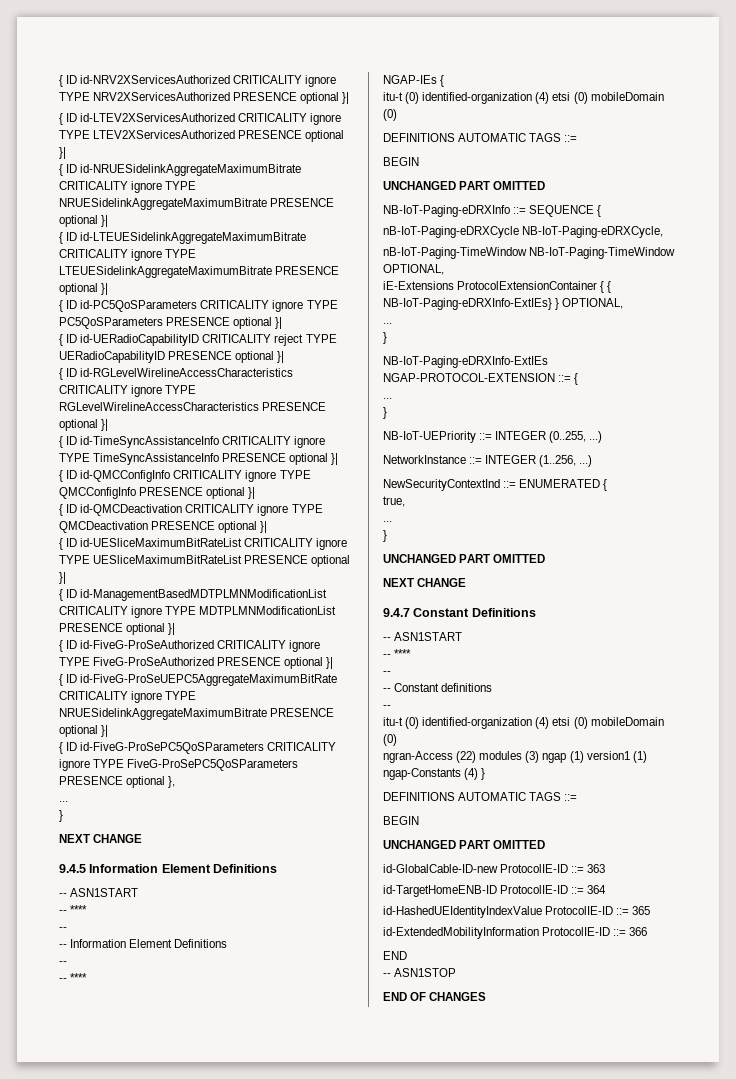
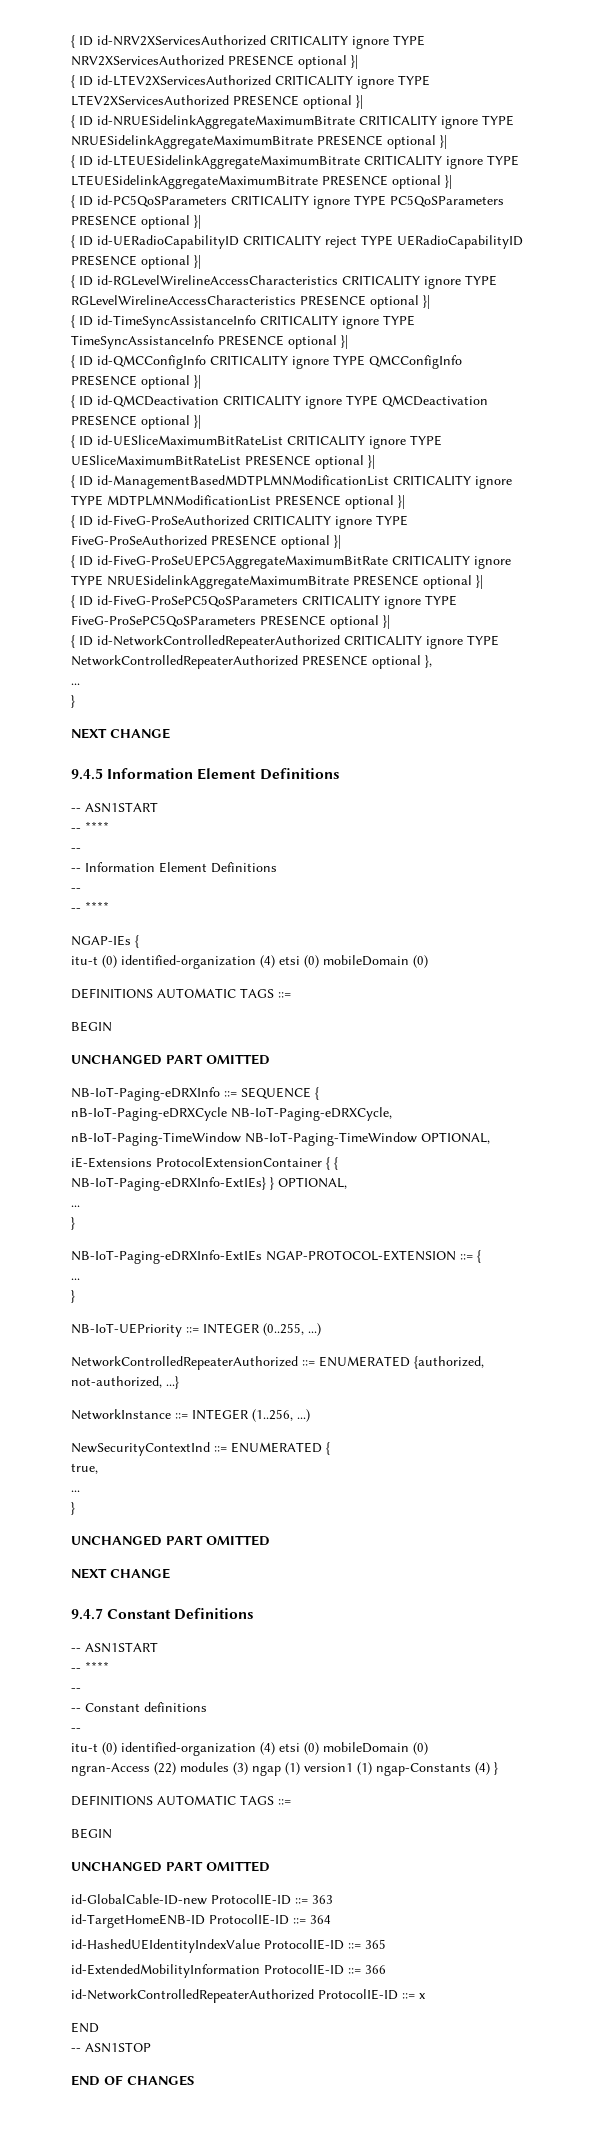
- { ID id-FiveG-ProSePC5QoSParameters CRITICALITY ignore TYPE FiveG-ProSePC5QoSParameters PRESENCE optional },
+ { ID id-FiveG-ProSePC5QoSParameters CRITICALITY ignore TYPE FiveG-ProSePC5QoSParameters PRESENCE optional }|
+ { ID id-NetworkControlledRepeaterAuthorized CRITICALITY ignore TYPE NetworkControlledRepeaterAuthorized PRESENCE optional },
+ NetworkControlledRepeaterAuthorized ::= ENUMERATED {authorized, not-authorized, ...}
+ id-NetworkControlledRepeaterAuthorized ProtocolIE-ID ::= x

